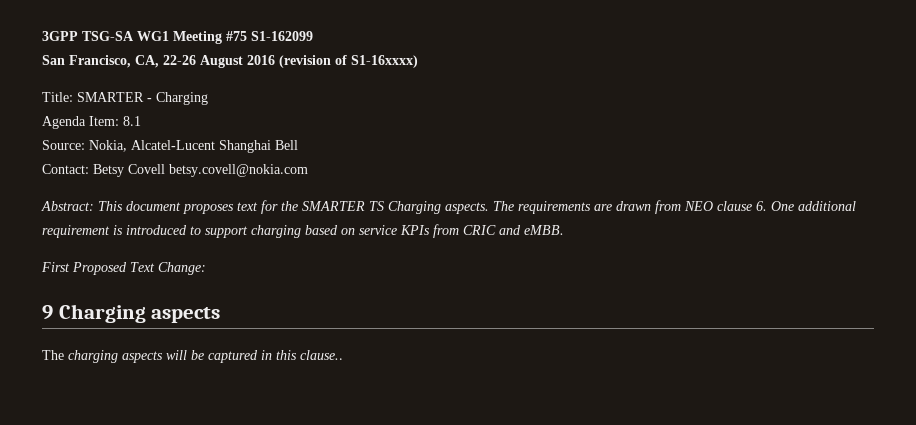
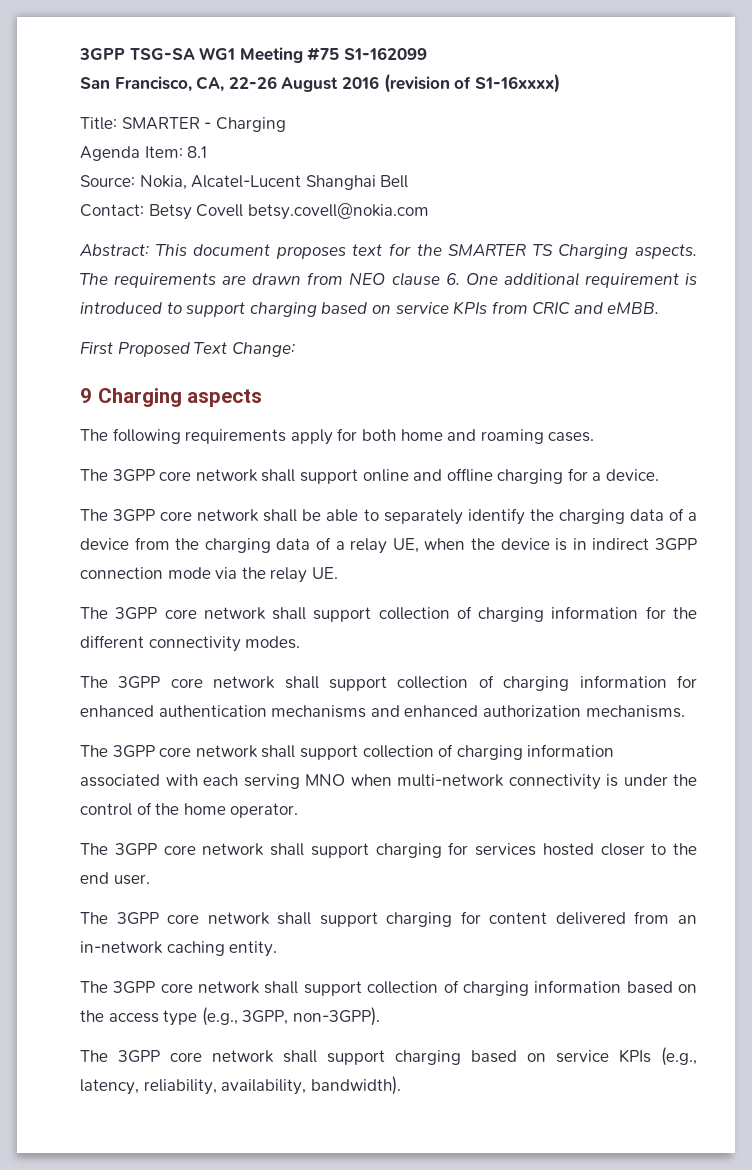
- The charging aspects will be captured in this clause..
+ The following requirements apply for both home and roaming cases.
+ The 3GPP core network shall support online and offline charging for a device.
+ The 3GPP core network shall be able to separately identify the charging data of a device from the charging data of a relay UE, when the device is in indirect 3GPP connection mode via the relay UE.
+ The 3GPP core network shall support collection of charging information for the different connectivity modes.
+ The 3GPP core network shall support collection of charging information for enhanced authentication mechanisms and enhanced authorization mechanisms.
+ The 3GPP core network shall support collection of charging information associated with each serving MNO when multi-network connectivity is under the control of the home operator.
+ The 3GPP core network shall support charging for services hosted closer to the end user.
+ The 3GPP core network shall support charging for content delivered from an in-network caching entity.
+ The 3GPP core network shall support collection of charging information based on the access type (e.g., 3GPP, non-3GPP).
+ The 3GPP core network shall support charging based on service KPIs (e.g., latency, reliability, availability, bandwidth).

